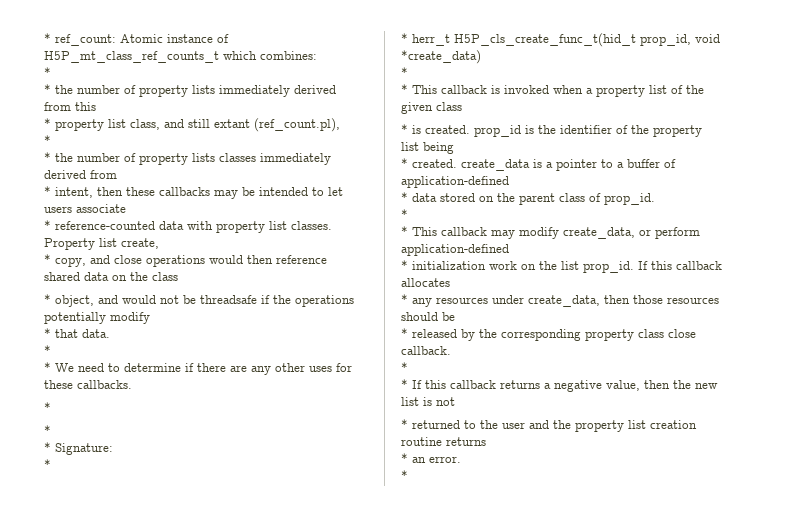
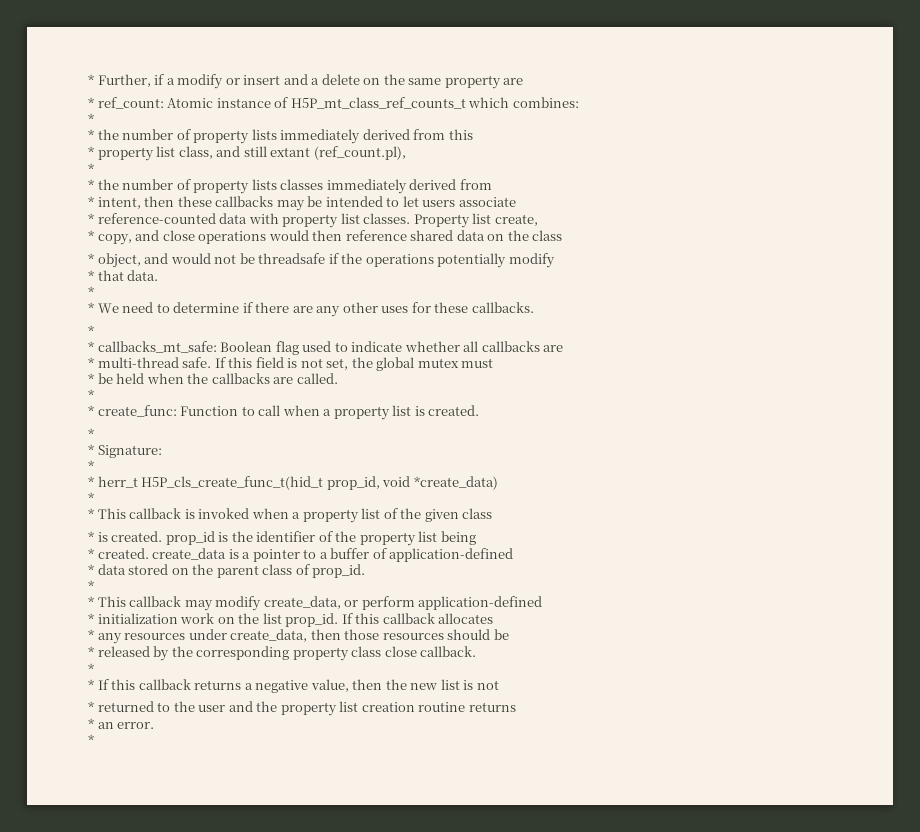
+ * Further, if a modify or insert and a delete on the same property are
+ * callbacks_mt_safe: Boolean flag used to indicate whether all callbacks are
+ * multi-thread safe. If this field is not set, the global mutex must
+ * be held when the callbacks are called.
+ *
+ * create_func: Function to call when a property list is created.

